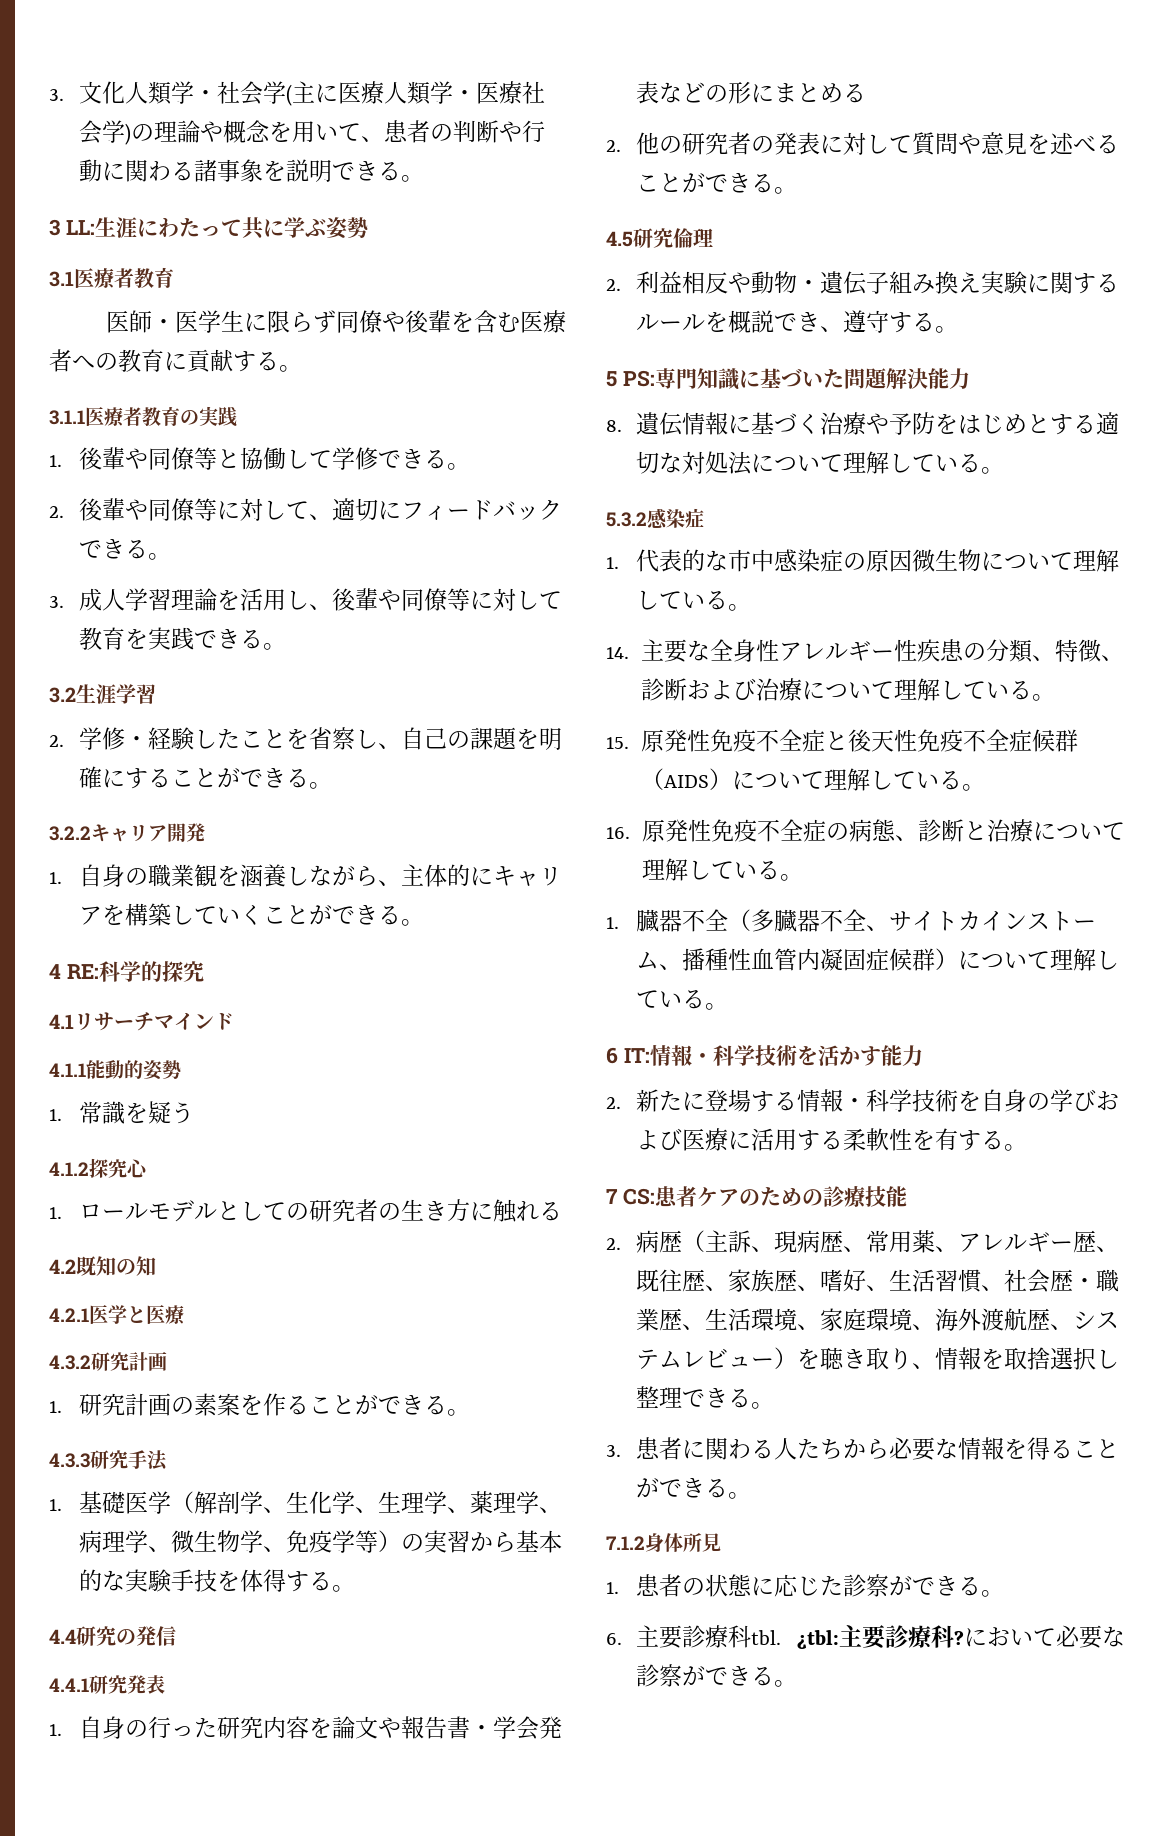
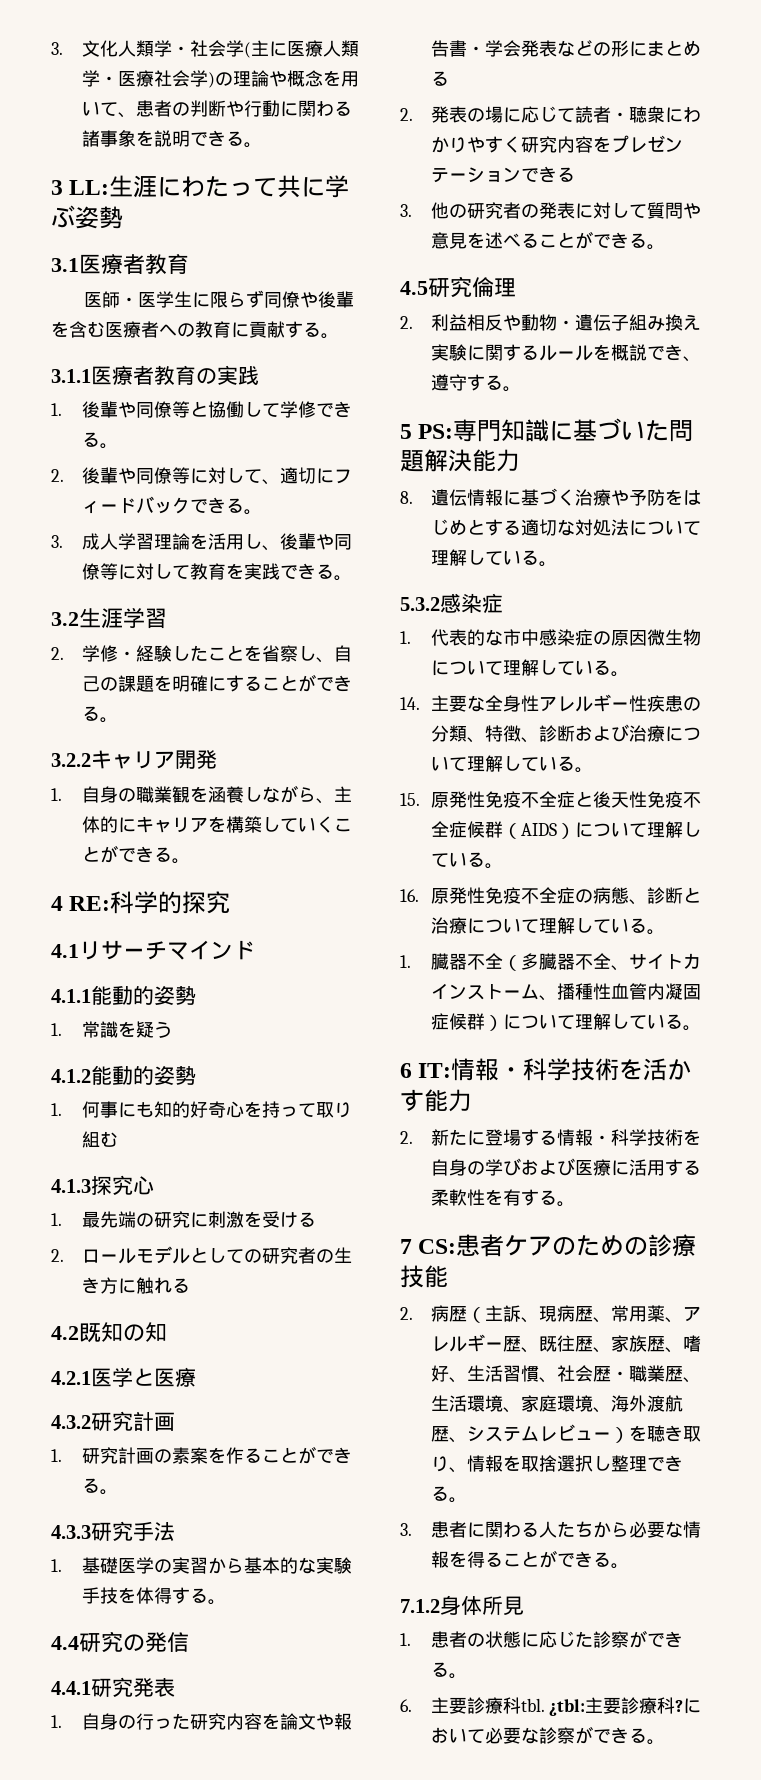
- 4.1.2探究心
- 1.ロールモデルとしての研究者の生き方に触れる
+ 4.1.2能動的姿勢
+ 1.何事にも知的好奇心を持って取り組む
+ 4.1.3探究心
+ 1.最先端の研究に刺激を受ける
+ 2.ロールモデルとしての研究者の生き方に触れる
- 1.基礎医学（解剖学、生化学、生理学、薬理学、病理学、微生物学、免疫学等）の実習から基本的な実験手技を体得する。
+ 1.基礎医学の実習から基本的な実験手技を体得する。
- 2.他の研究者の発表に対して質問や意見を述べることができる。
+ 2.発表の場に応じて読者・聴衆にわかりやすく研究内容をプレゼンテーションできる
+ 3.他の研究者の発表に対して質問や意見を述べることができる。

